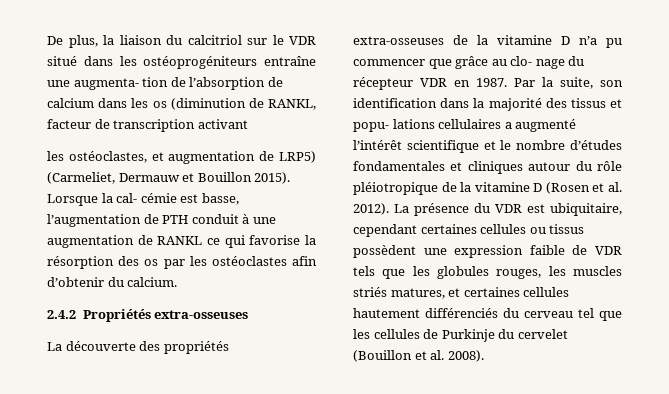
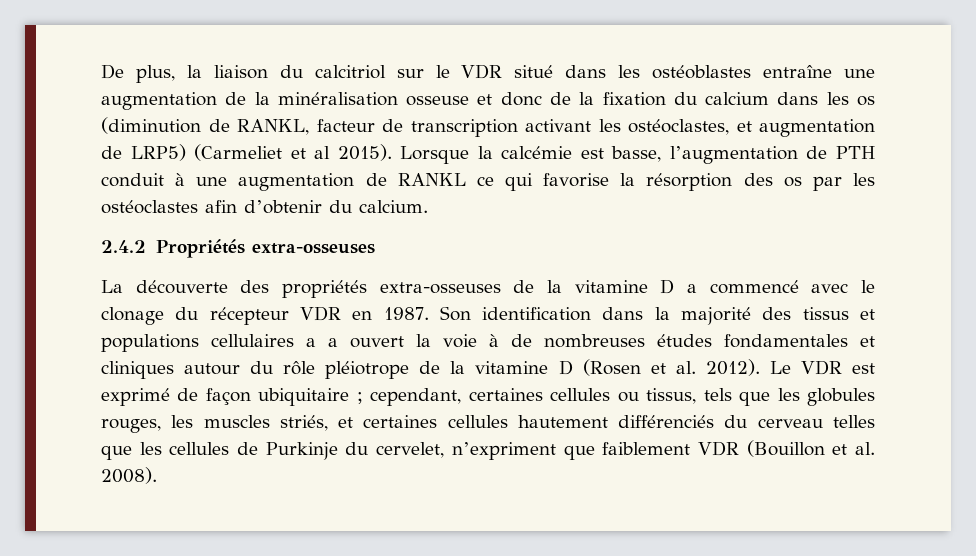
- De plus, la liaison du calcitriol sur le VDR situé dans les ostéoprogéniteurs entraîne une augmenta- tion de l’absorption de calcium dans les os (diminution de RANKL, facteur de transcription activant
- les ostéoclastes, et augmentation de LRP5) (Carmeliet, Dermauw et Bouillon 2015).
+ De plus, la liaison du calcitriol sur le VDR situé dans les ostéoblastes entraîne une augmentation de la minéralisation osseuse et donc de la fixation du calcium dans les os (diminution de RANKL, facteur de transcription activant les ostéoclastes, et augmentation de LRP5) (Carmeliet et al 2015).
- Lorsque la cal- cémie est basse, l’augmentation de PTH conduit à une augmentation de RANKL ce qui favorise la résorption des os par les ostéoclastes afin d’obtenir du calcium.
+ Lorsque la calcémie est basse, l’augmentation de PTH conduit à une augmentation de RANKL ce qui favorise la résorption des os par les ostéoclastes afin d’obtenir du calcium.
- La découverte des propriétés extra-osseuses de la vitamine D n’a pu commencer que grâce au clo- nage du récepteur VDR en 1987.
+ La découverte des propriétés extra-osseuses de la vitamine D a commencé avec le clonage du récepteur VDR en 1987.
- Par la suite, son identification dans la majorité des tissus et popu- lations cellulaires a augmenté l’intérêt scientifique et le nombre d’études fondamentales et cliniques autour du rôle pléiotropique de la vitamine D (Rosen et al. 2012).
+ Son identification dans la majorité des tissus et populations cellulaires a a ouvert la voie à de nombreuses études fondamentales et cliniques autour du rôle pléiotrope de la vitamine D (Rosen et al. 2012).
- La présence du VDR est ubiquitaire, cependant certaines cellules ou tissus possèdent une expression faible de VDR tels que les globules rouges, les muscles striés matures, et certaines cellules hautement différenciés du cerveau tel que les cellules de Purkinje du cervelet (Bouillon et al. 2008).
+ Le VDR est exprimé de façon ubiquitaire ; cependant, certaines cellules ou tissus, tels que les globules rouges, les muscles striés, et certaines cellules hautement différenciés du cerveau telles que les cellules de Purkinje du cervelet, n’expriment que faiblement VDR (Bouillon et al. 2008).

